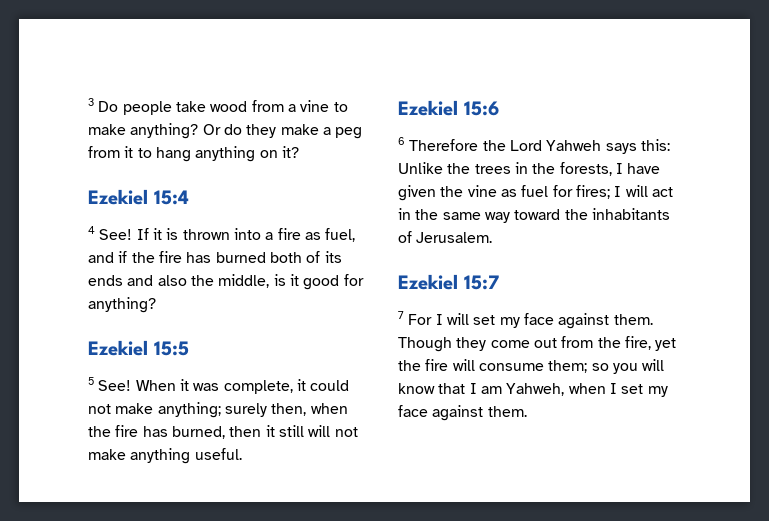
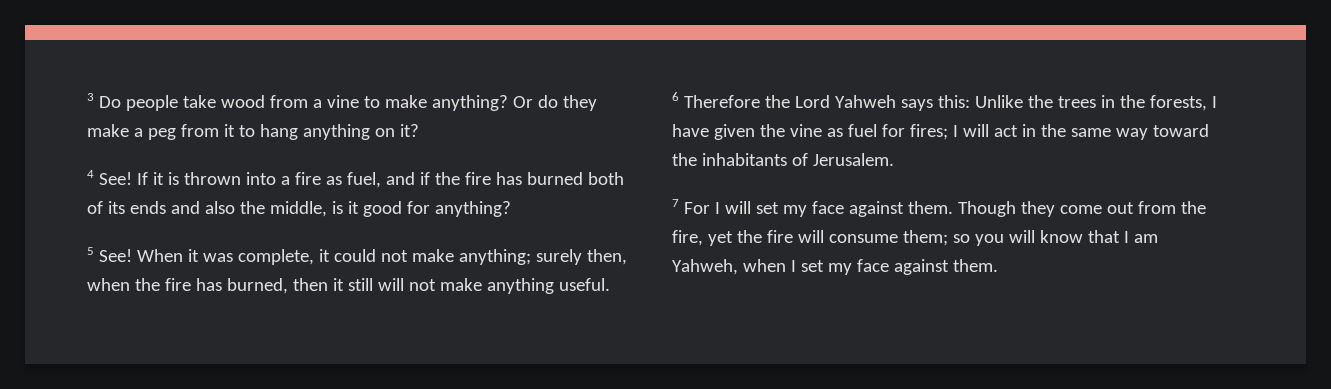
- Ezekiel 15:4
- Ezekiel 15:5
- Ezekiel 15:6
- Ezekiel 15:7

